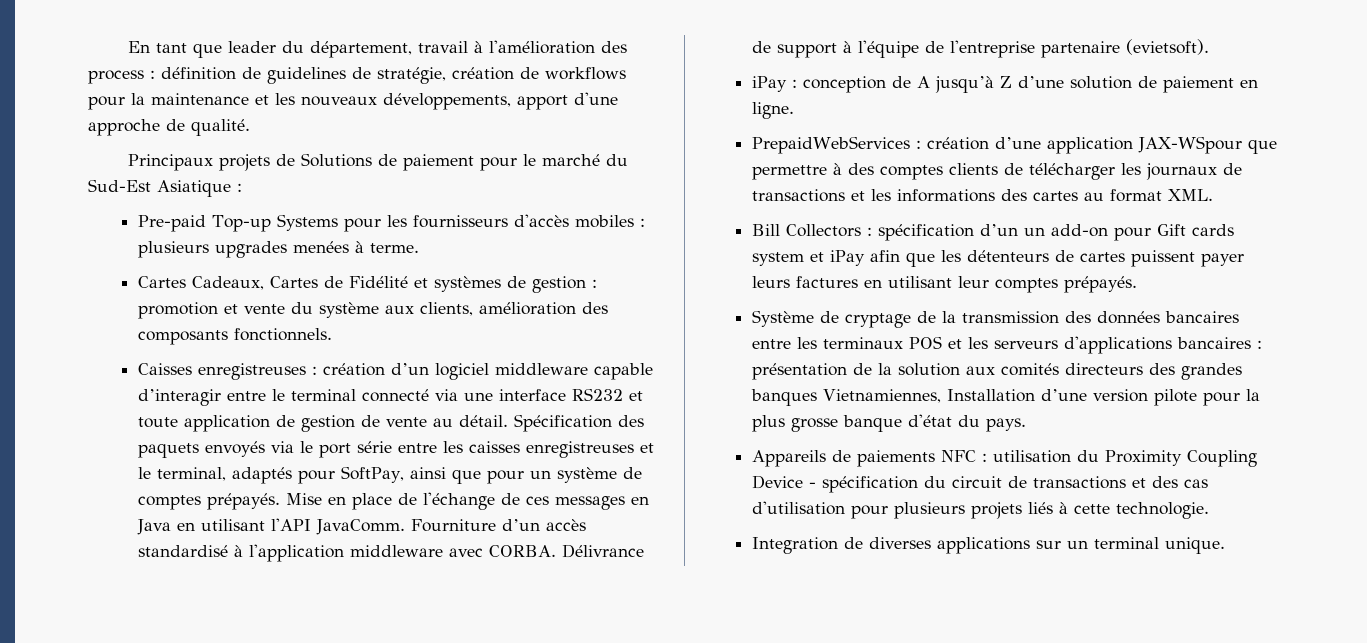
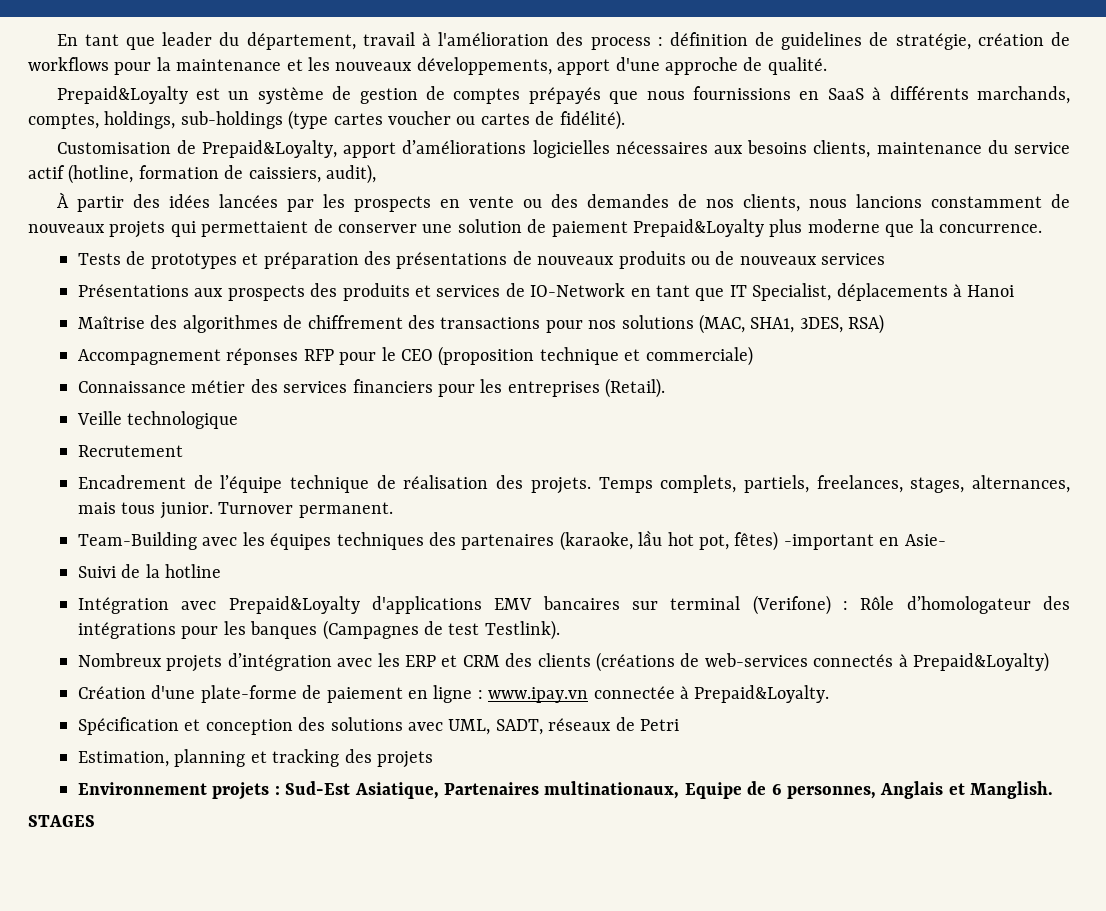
- Principaux projets de Solutions de paiement pour le marché du Sud-Est Asiatique :
- Pre-paid Top-up Systems pour les fournisseurs d'accès mobiles : plusieurs upgrades menées à terme.
- Cartes Cadeaux, Cartes de Fidélité et systèmes de gestion : promotion et vente du système aux clients, amélioration des composants fonctionnels.
- Caisses enregistreuses : création d’un logiciel middleware capable d’interagir entre le terminal connecté via une interface RS232 et toute application de gestion de vente au détail. Spécification des paquets envoyés via le port série entre les caisses enregistreuses et le terminal, adaptés pour SoftPay, ainsi que pour un système de comptes prépayés. Mise en place de l'échange de ces messages en Java en utilisant l'API JavaComm. Fourniture d’un accès standardisé à l'application middleware avec CORBA. Délivrance de support à l'équipe de l'entreprise partenaire (evietsoft).
- iPay : conception de A jusqu’à Z d’une solution de paiement en ligne.
- PrepaidWebServices : création d’une application JAX-WSpour que permettre à des comptes clients de télécharger les journaux de transactions et les informations des cartes au format XML.
- Bill Collectors : spécification d’un un add-on pour Gift cards system et iPay afin que les détenteurs de cartes puissent payer leurs factures en utilisant leur comptes prépayés.
- Système de cryptage de la transmission des données bancaires entre les terminaux POS et les serveurs d'applications bancaires : présentation de la solution aux comités directeurs des grandes banques Vietnamiennes, Installation d’une version pilote pour la plus grosse banque d'état du pays.
- Appareils de paiements NFC : utilisation du Proximity Coupling Device - spécification du circuit de transactions et des cas d'utilisation pour plusieurs projets liés à cette technologie.
- Integration de diverses applications sur un terminal unique.
+ Prepaid&Loyalty est un système de gestion de comptes prépayés que nous fournissions en SaaS à différents marchands, comptes, holdings, sub-holdings (type cartes voucher ou cartes de fidélité).
+ Customisation de Prepaid&Loyalty, apport d’améliorations logicielles nécessaires aux besoins clients, maintenance du service actif (hotline, formation de caissiers, audit),
+ À partir des idées lancées par les prospects en vente ou des demandes de nos clients, nous lancions constamment de nouveaux projets qui permettaient de conserver une solution de paiement Prepaid&Loyalty plus moderne que la concurrence.
+ Tests de prototypes et préparation des présentations de nouveaux produits ou de nouveaux services
+ Présentations aux prospects des produits et services de IO-Network en tant que IT Specialist, déplacements à Hanoi
+ Maîtrise des algorithmes de chiffrement des transactions pour nos solutions (MAC, SHA1, 3DES, RSA)
+ Accompagnement réponses RFP pour le CEO (proposition technique et commerciale)
+ Connaissance métier des services financiers pour les entreprises (Retail).
+ Veille technologique
+ Recrutement
+ Encadrement de l’équipe technique de réalisation des projets. Temps complets, partiels, freelances, stages, alternances, mais tous junior. Turnover permanent.
+ Team-Building avec les équipes techniques des partenaires (karaoke, lầu hot pot, fêtes) -important en Asie-
+ Suivi de la hotline
+ Intégration avec Prepaid&Loyalty d'applications EMV bancaires sur terminal (Verifone) : Rôle d’homologateur des intégrations pour les banques (Campagnes de test Testlink).
+ Nombreux projets d’intégration avec les ERP et CRM des clients (créations de web-services connectés à Prepaid&Loyalty)
+ Création d'une plate-forme de paiement en ligne : www.ipay.vn connectée à Prepaid&Loyalty.
+ Spécification et conception des solutions avec UML, SADT, réseaux de Petri
+ Estimation, planning et tracking des projets
+ Environnement projets : Sud-Est Asiatique, Partenaires multinationaux, Equipe de 6 personnes, Anglais et Manglish.
+ STAGES

